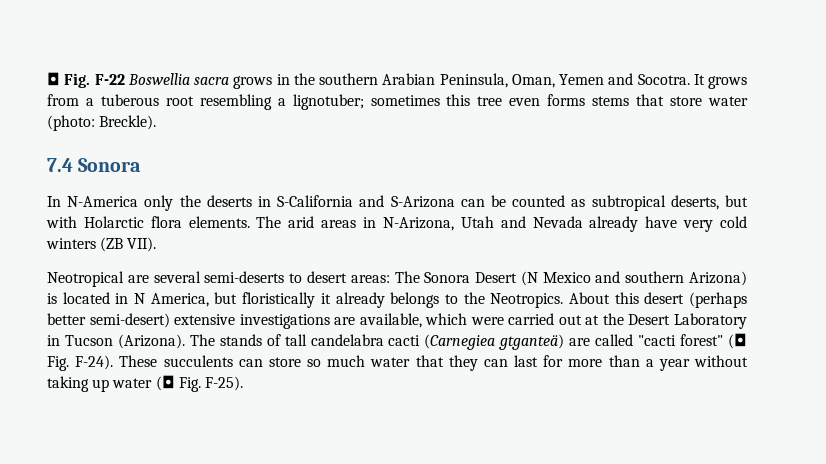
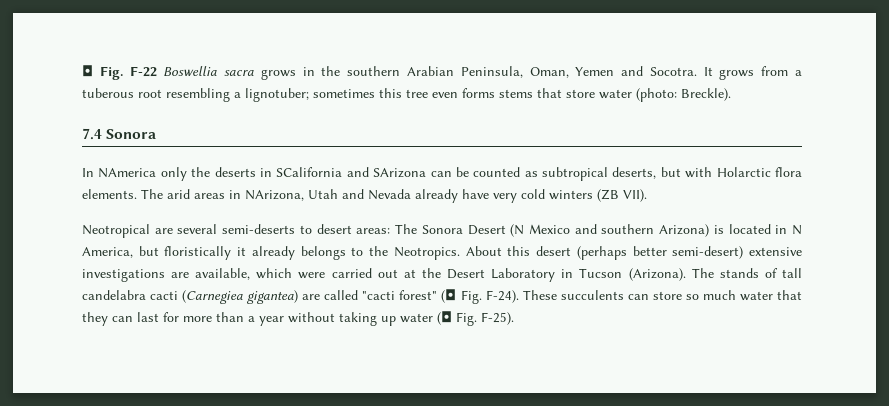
- In N-America only the deserts in S-California and S-Arizona can be counted as subtropical deserts, but with Holarctic flora elements.
+ In NAmerica only the deserts in SCalifornia and SArizona can be counted as subtropical deserts, but with Holarctic flora elements.
- The arid areas in N-Arizona, Utah and Nevada already have very cold winters (ZB VII).
+ The arid areas in NArizona, Utah and Nevada already have very cold winters (ZB VII).
- The stands of tall candelabra cacti (Carnegiea gtganteä) are called "cacti forest" (◘ Fig. F-24).
+ The stands of tall candelabra cacti (Carnegiea gigantea) are called "cacti forest" (◘ Fig. F-24).

